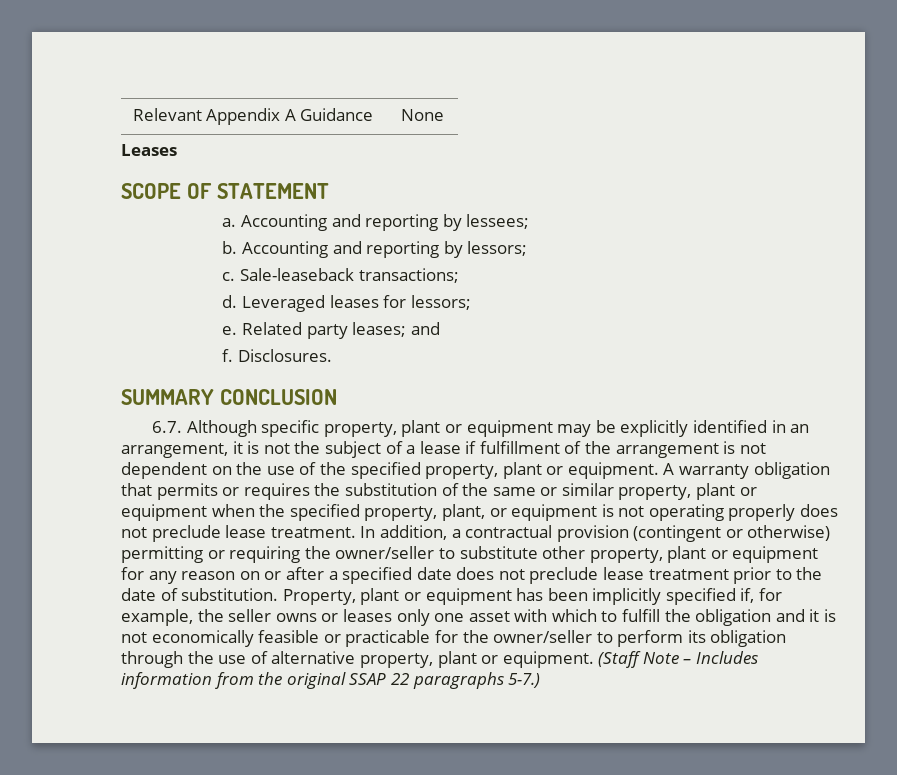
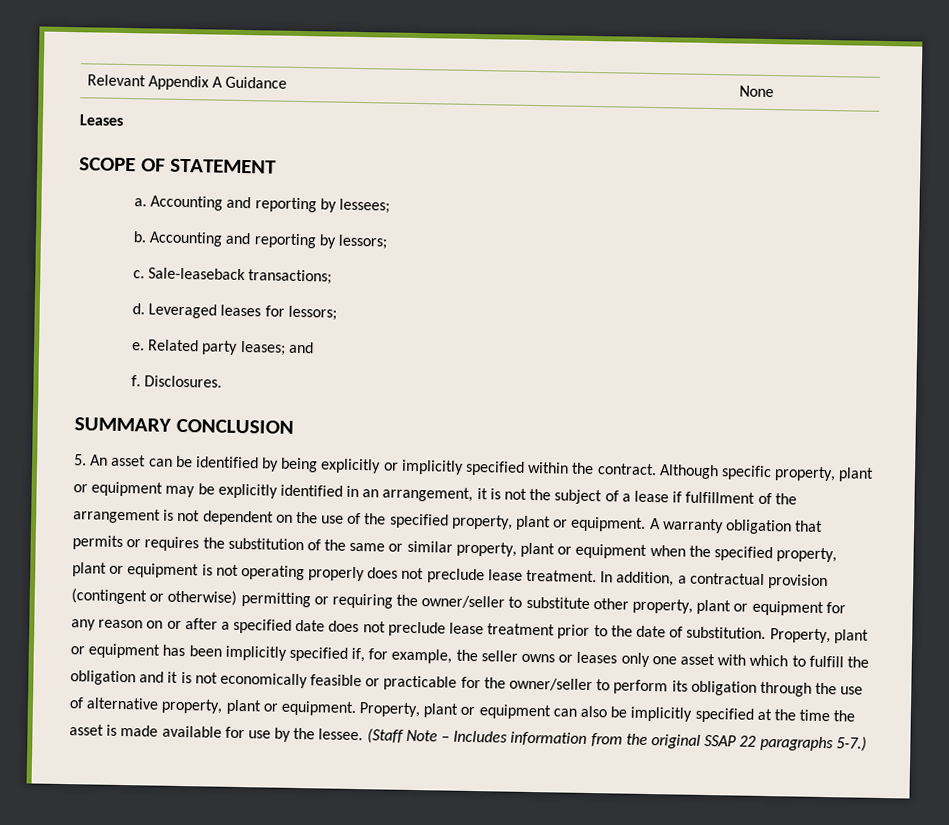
- 6.7. Although specific property, plant or equipment may be explicitly identified in an arrangement, it is not the subject of a lease if fulfillment of the arrangement is not dependent on the use of the specified property, plant or equipment.
+ 5. An asset can be identified by being explicitly or implicitly specified within the contract. Although specific property, plant or equipment may be explicitly identified in an arrangement, it is not the subject of a lease if fulfillment of the arrangement is not dependent on the use of the specified property, plant or equipment.
- A warranty obligation that permits or requires the substitution of the same or similar property, plant or equipment when the specified property, plant, or equipment is not operating properly does not preclude lease treatment.
+ A warranty obligation that permits or requires the substitution of the same or similar property, plant or equipment when the specified property, plant or equipment is not operating properly does not preclude lease treatment.
+ Property, plant or equipment can also be implicitly specified at the time the asset is made available for use by the lessee.

